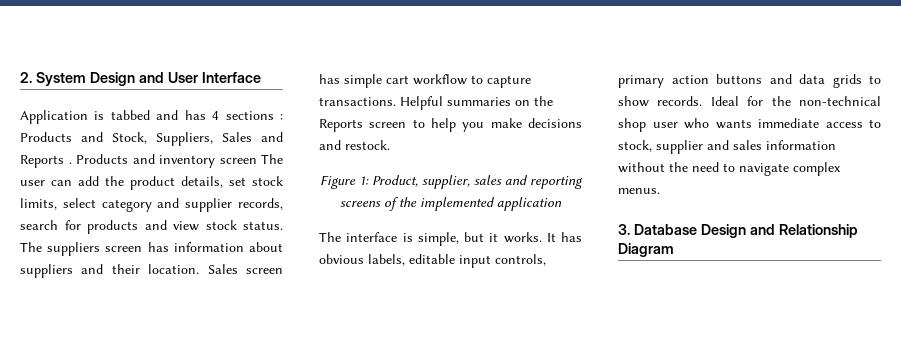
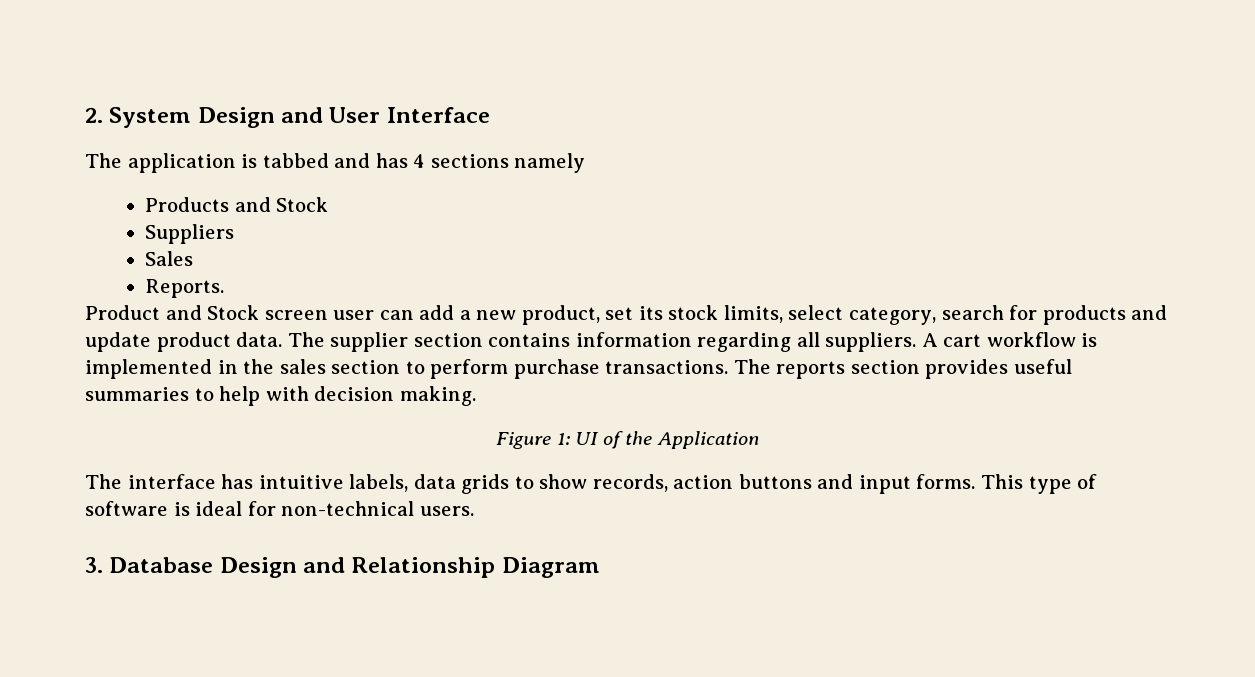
- Application is tabbed and has 4 sections : Products and Stock, Suppliers, Sales and Reports . Products and inventory screen The user can add the product details, set stock limits, select category and supplier records, search for products and view stock status. The suppliers screen has information about suppliers and their location. Sales screen has simple cart workflow to capture transactions. Helpful summaries on the Reports screen to help you make decisions and restock.
- Figure 1: Product, supplier, sales and reporting screens of the implemented application
- The interface is simple, but it works. It has obvious labels, editable input controls, primary action buttons and data grids to show records. Ideal for the non-technical shop user who wants immediate access to stock, supplier and sales information without the need to navigate complex menus.
+ The application is tabbed and has 4 sections namely
+ Products and Stock
+ Suppliers
+ Sales
+ Reports.
+ Product and Stock screen user can add a new product, set its stock limits, select category, search for products and update product data. The supplier section contains information regarding all suppliers. A cart workflow is implemented in the sales section to perform purchase transactions. The reports section provides useful summaries to help with decision making.
+ Figure 1: UI of the Application
+ The interface has intuitive labels, data grids to show records, action buttons and input forms. This type of software is ideal for non-technical users.

